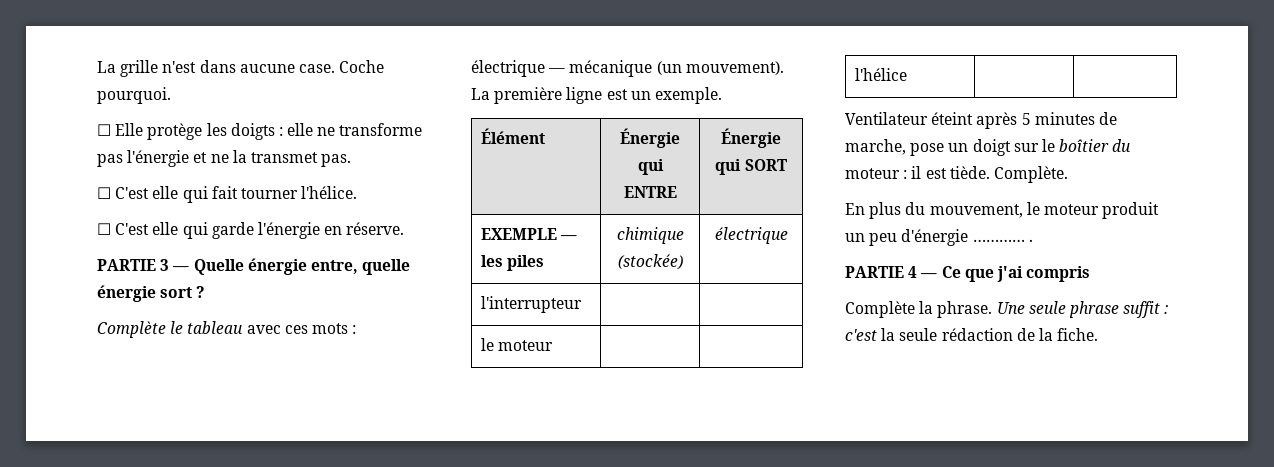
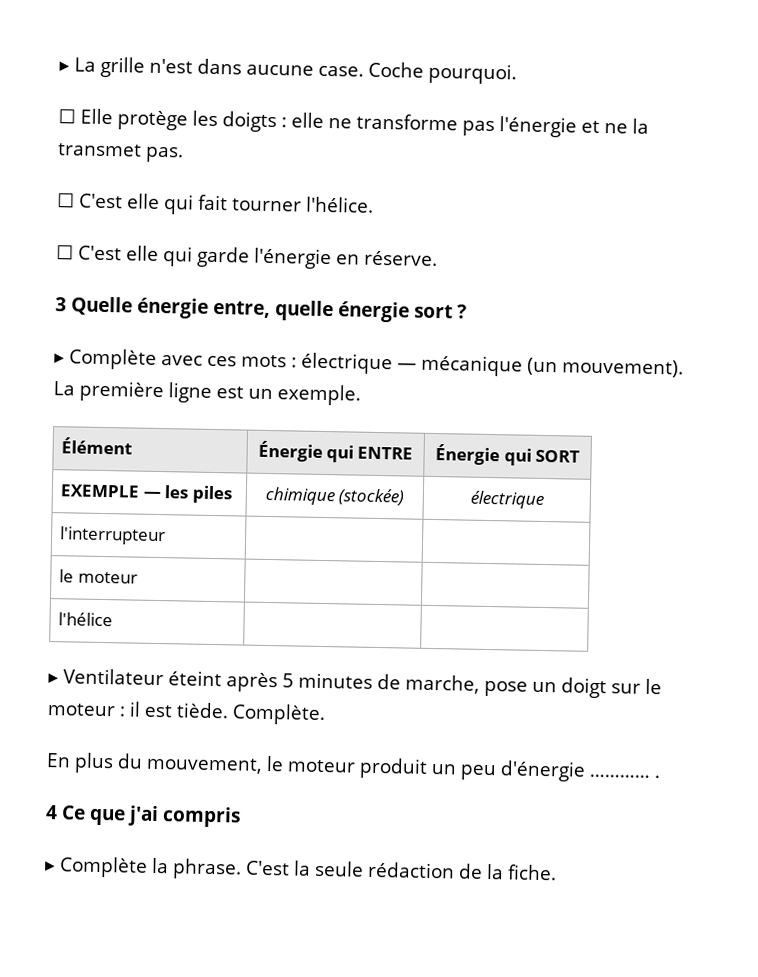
- La grille n'est dans aucune case.
+ ▸ La grille n'est dans aucune case.
- PARTIE 3 — Quelle énergie entre, quelle énergie sort ?
+ 3 Quelle énergie entre, quelle énergie sort ?
- Complète le tableau avec ces mots : électrique — mécanique (un mouvement).
+ ▸ Complète avec ces mots : électrique — mécanique (un mouvement).
- Ventilateur éteint après 5 minutes de marche, pose un doigt sur le boîtier du moteur : il est tiède.
+ ▸ Ventilateur éteint après 5 minutes de marche, pose un doigt sur le moteur : il est tiède.
- PARTIE 4 — Ce que j'ai compris
+ 4 Ce que j'ai compris
- Complète la phrase.
+ ▸ Complète la phrase.
- Une seule phrase suffit : c'est la seule rédaction de la fiche.
+ C'est la seule rédaction de la fiche.

